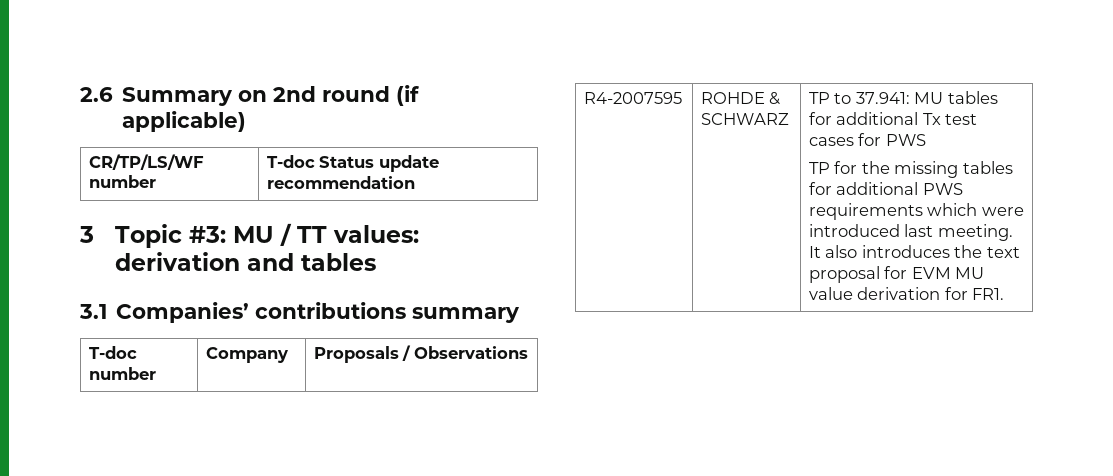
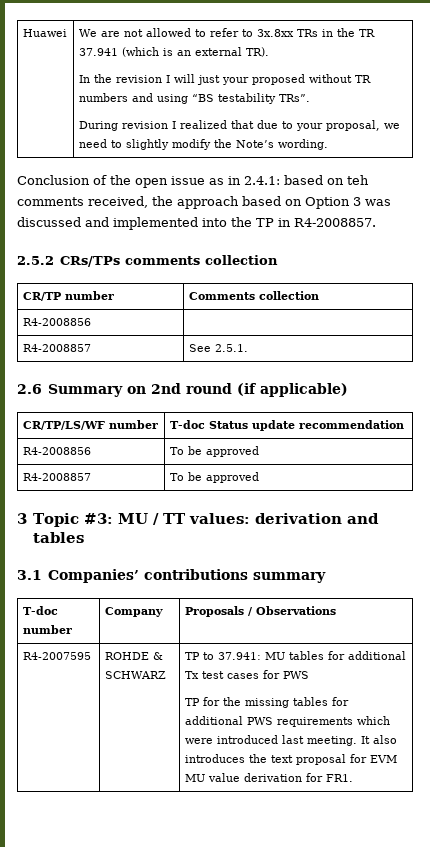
+ Huawei | We are not allowed to refer to 3x.8xx TRs in the TR 37.941 (which is an external TR).
+ In the revision I will just your proposed without TR numbers and using “BS testability TRs”.
+ During revision I realized that due to your proposal, we need to slightly modify the Note’s wording.
+ Conclusion of the open issue as in 2.4.1: based on teh comments received, the approach based on Option 3 was discussed and implemented into the TP in R4-2008857.
+ 2.5.2 CRs/TPs comments collection
+ CR/TP number | Comments collection
+ R4-2008856 |
+ R4-2008857 | See 2.5.1.
+ R4-2008856 | To be approved
+ R4-2008857 | To be approved

